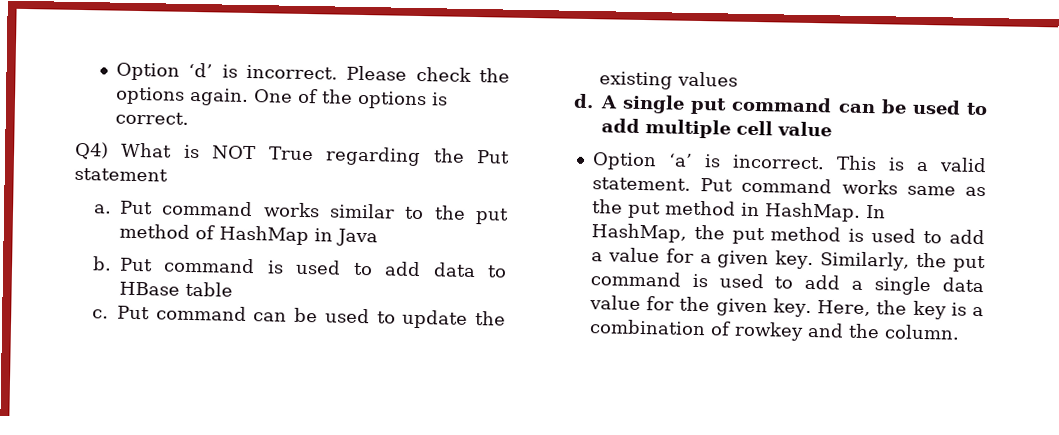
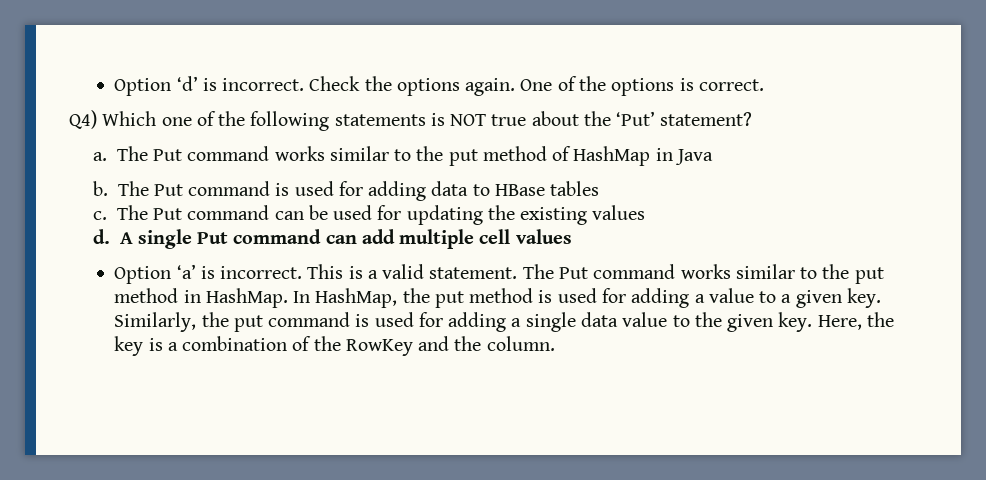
- Please check the options again.
+ Check the options again.
- Q4) What is NOT True regarding the Put statement
+ Q4) Which one of the following statements is NOT true about the ‘Put’ statement?
- Put command works similar to the put method of HashMap in Java
+ The Put command works similar to the put method of HashMap in Java
- Put command is used to add data to HBase table
+ The Put command is used for adding data to HBase tables
- Put command can be used to update the existing values
+ The Put command can be used for updating the existing values
- A single put command can be used to add multiple cell value
+ A single Put command can add multiple cell values
- Put command works same as the put method in HashMap.
+ The Put command works similar to the put method in HashMap.
- In HashMap, the put method is used to add a value for a given key.
+ In HashMap, the put method is used for adding a value to a given key.
- Similarly, the put command is used to add a single data value for the given key.
+ Similarly, the put command is used for adding a single data value to the given key.
- Here, the key is a combination of rowkey and the column.
+ Here, the key is a combination of the RowKey and the column.

